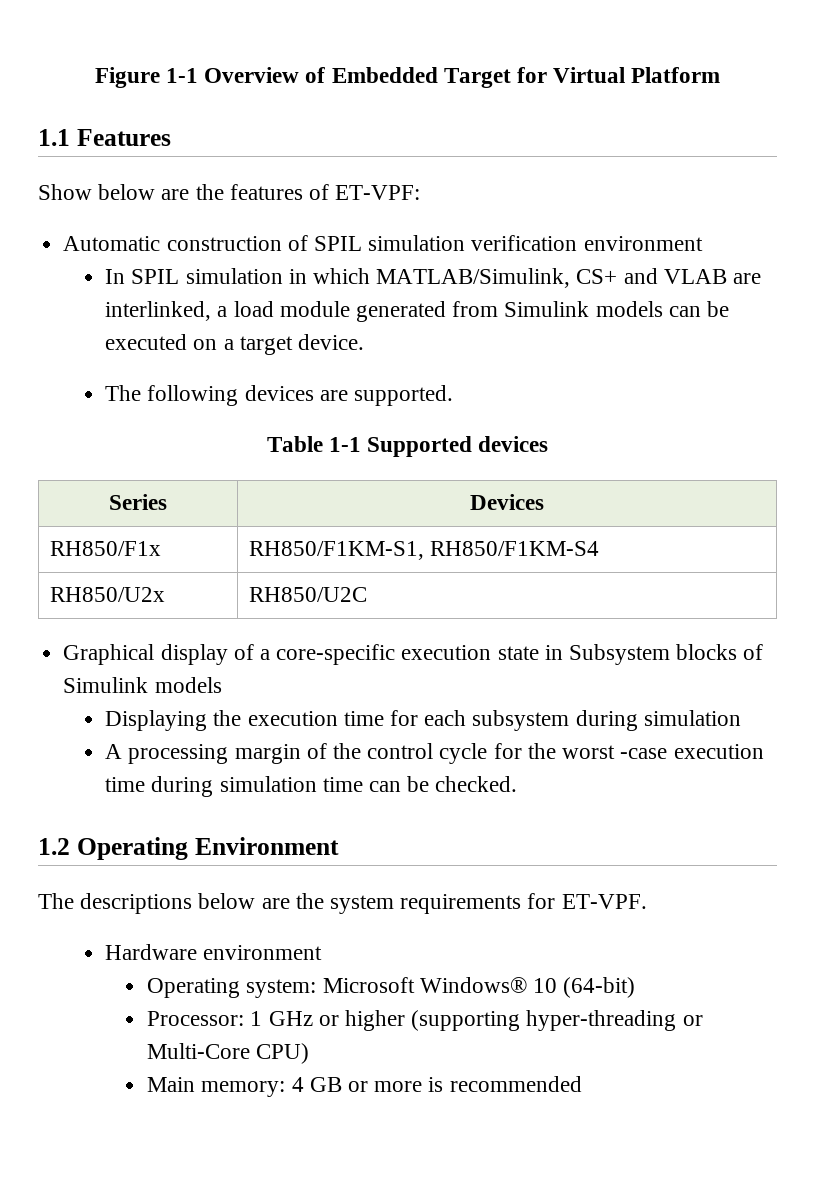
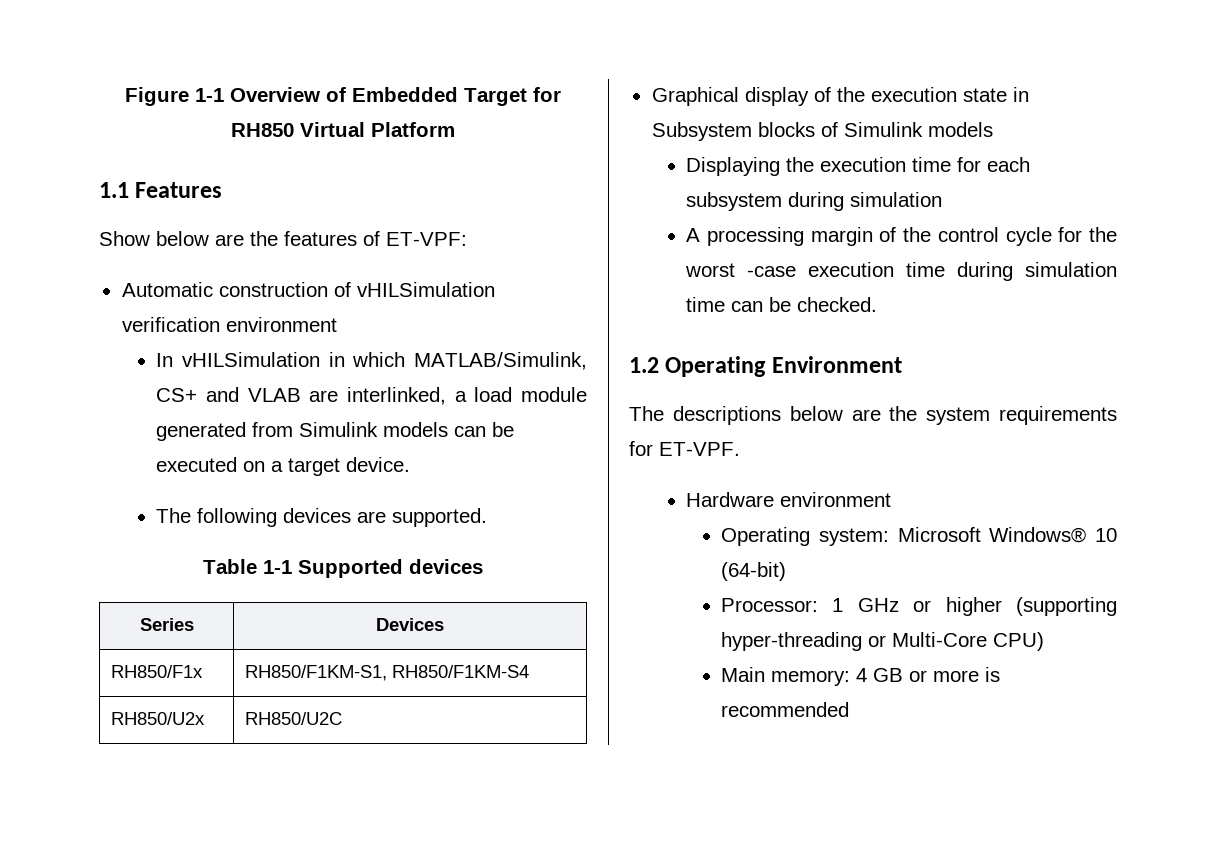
- Figure 1-1 Overview of Embedded Target for Virtual Platform
+ Figure 1-1 Overview of Embedded Target for RH850 Virtual Platform
- Automatic construction of SPIL simulation verification environment
+ Automatic construction of vHILSimulation verification environment
- In SPIL simulation in which MATLAB/Simulink, CS+ and VLAB are interlinked, a load module generated from Simulink models can be executed on a target device.
+ In vHILSimulation in which MATLAB/Simulink, CS+ and VLAB are interlinked, a load module generated from Simulink models can be executed on a target device.
- Graphical display of a core-specific execution state in Subsystem blocks of Simulink models
+ Graphical display of the execution state in Subsystem blocks of Simulink models

